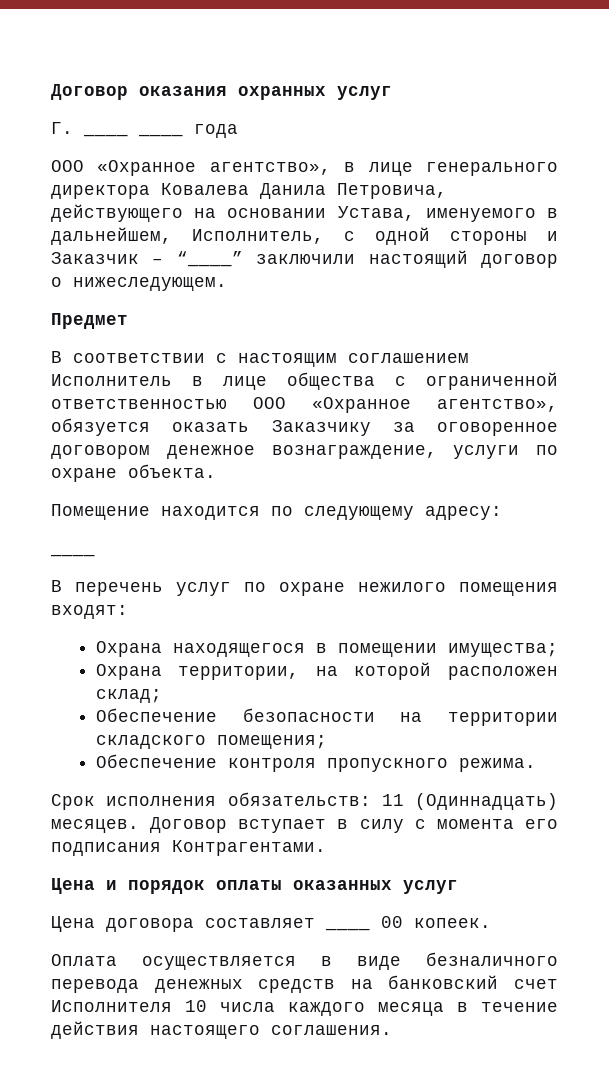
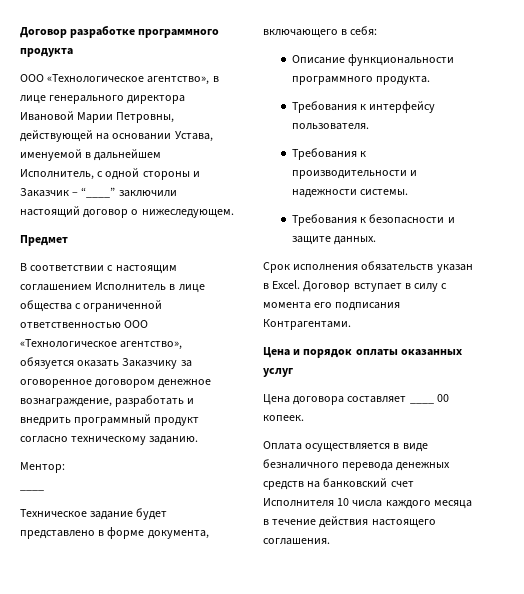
- Договор оказания охранных услуг
- Г. ____ ____ года
- ООО «Охранное агентство», в лице генерального директора Ковалева Данила Петровича, действующего на основании Устава, именуемого в дальнейшем, Исполнитель, с одной стороны и Заказчик – “____” заключили настоящий договор о нижеследующем.
+ Договор разработке программного продукта
+ ООО «Технологическое агентство», в лице генерального директора Ивановой Марии Петровны, действующей на основании Устава, именуемой в дальнейшем Исполнитель, с одной стороны и Заказчик – “____” заключили настоящий договор о нижеследующем.
- В соответствии с настоящим соглашением Исполнитель в лице общества с ограниченной ответственностью ООО «Охранное агентство», обязуется оказать Заказчику за оговоренное договором денежное вознаграждение, услуги по охране объекта.
- Помещение находится по следующему адресу:
+ В соответствии с настоящим соглашением Исполнитель в лице общества с ограниченной ответственностью ООО «Технологическое агентство», обязуется оказать Заказчику за оговоренное договором денежное вознаграждение, разработать и внедрить программный продукт согласно техническому заданию.
+ Ментор:
  ____
- В перечень услуг по охране нежилого помещения входят:
- Охрана находящегося в помещении имущества;
- Охрана территории, на которой расположен склад;
- Обеспечение безопасности на территории складского помещения;
- Обеспечение контроля пропускного режима.
- Срок исполнения обязательств: 11 (Одиннадцать) месяцев.
+ Техническое задание будет представлено в форме документа, включающего в себя:
+ Описание функциональности программного продукта.
+ Требования к интерфейсу пользователя.
+ Требования к производительности и надежности системы.
+ Требования к безопасности и защите данных.
+ Срок исполнения обязательств указан в Excel.

